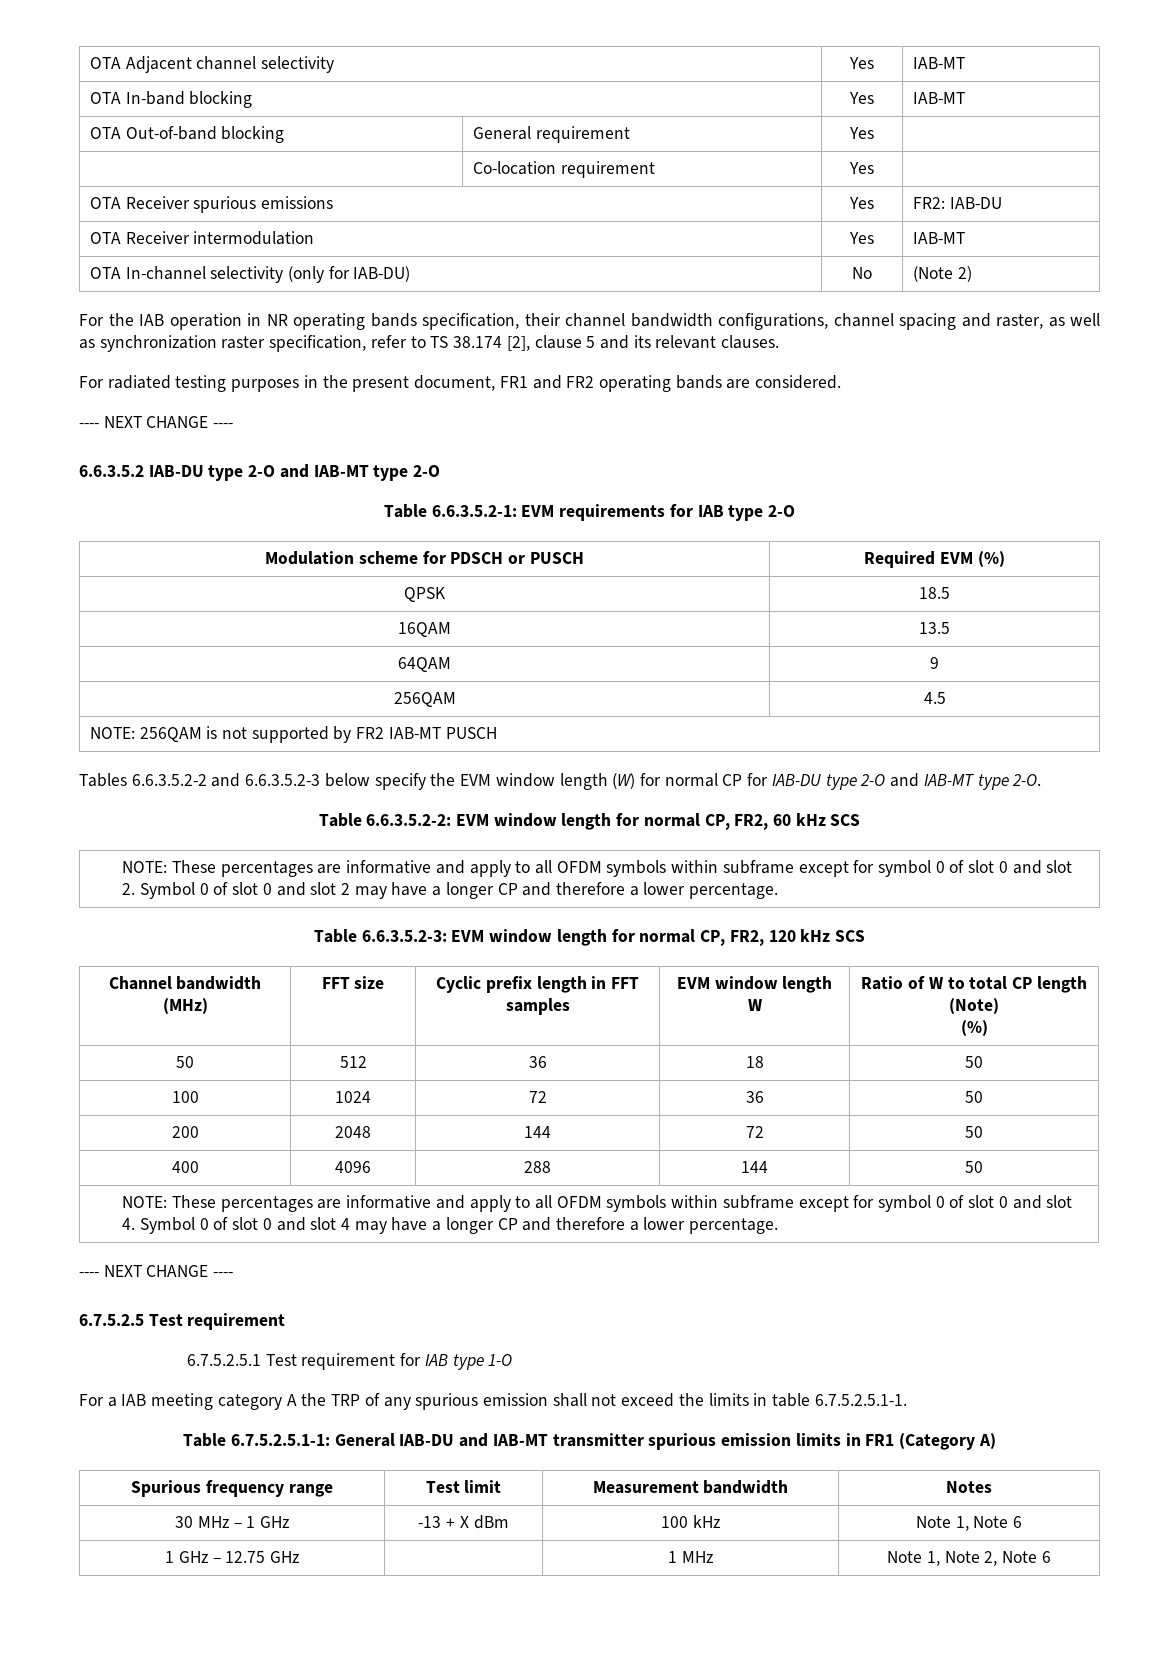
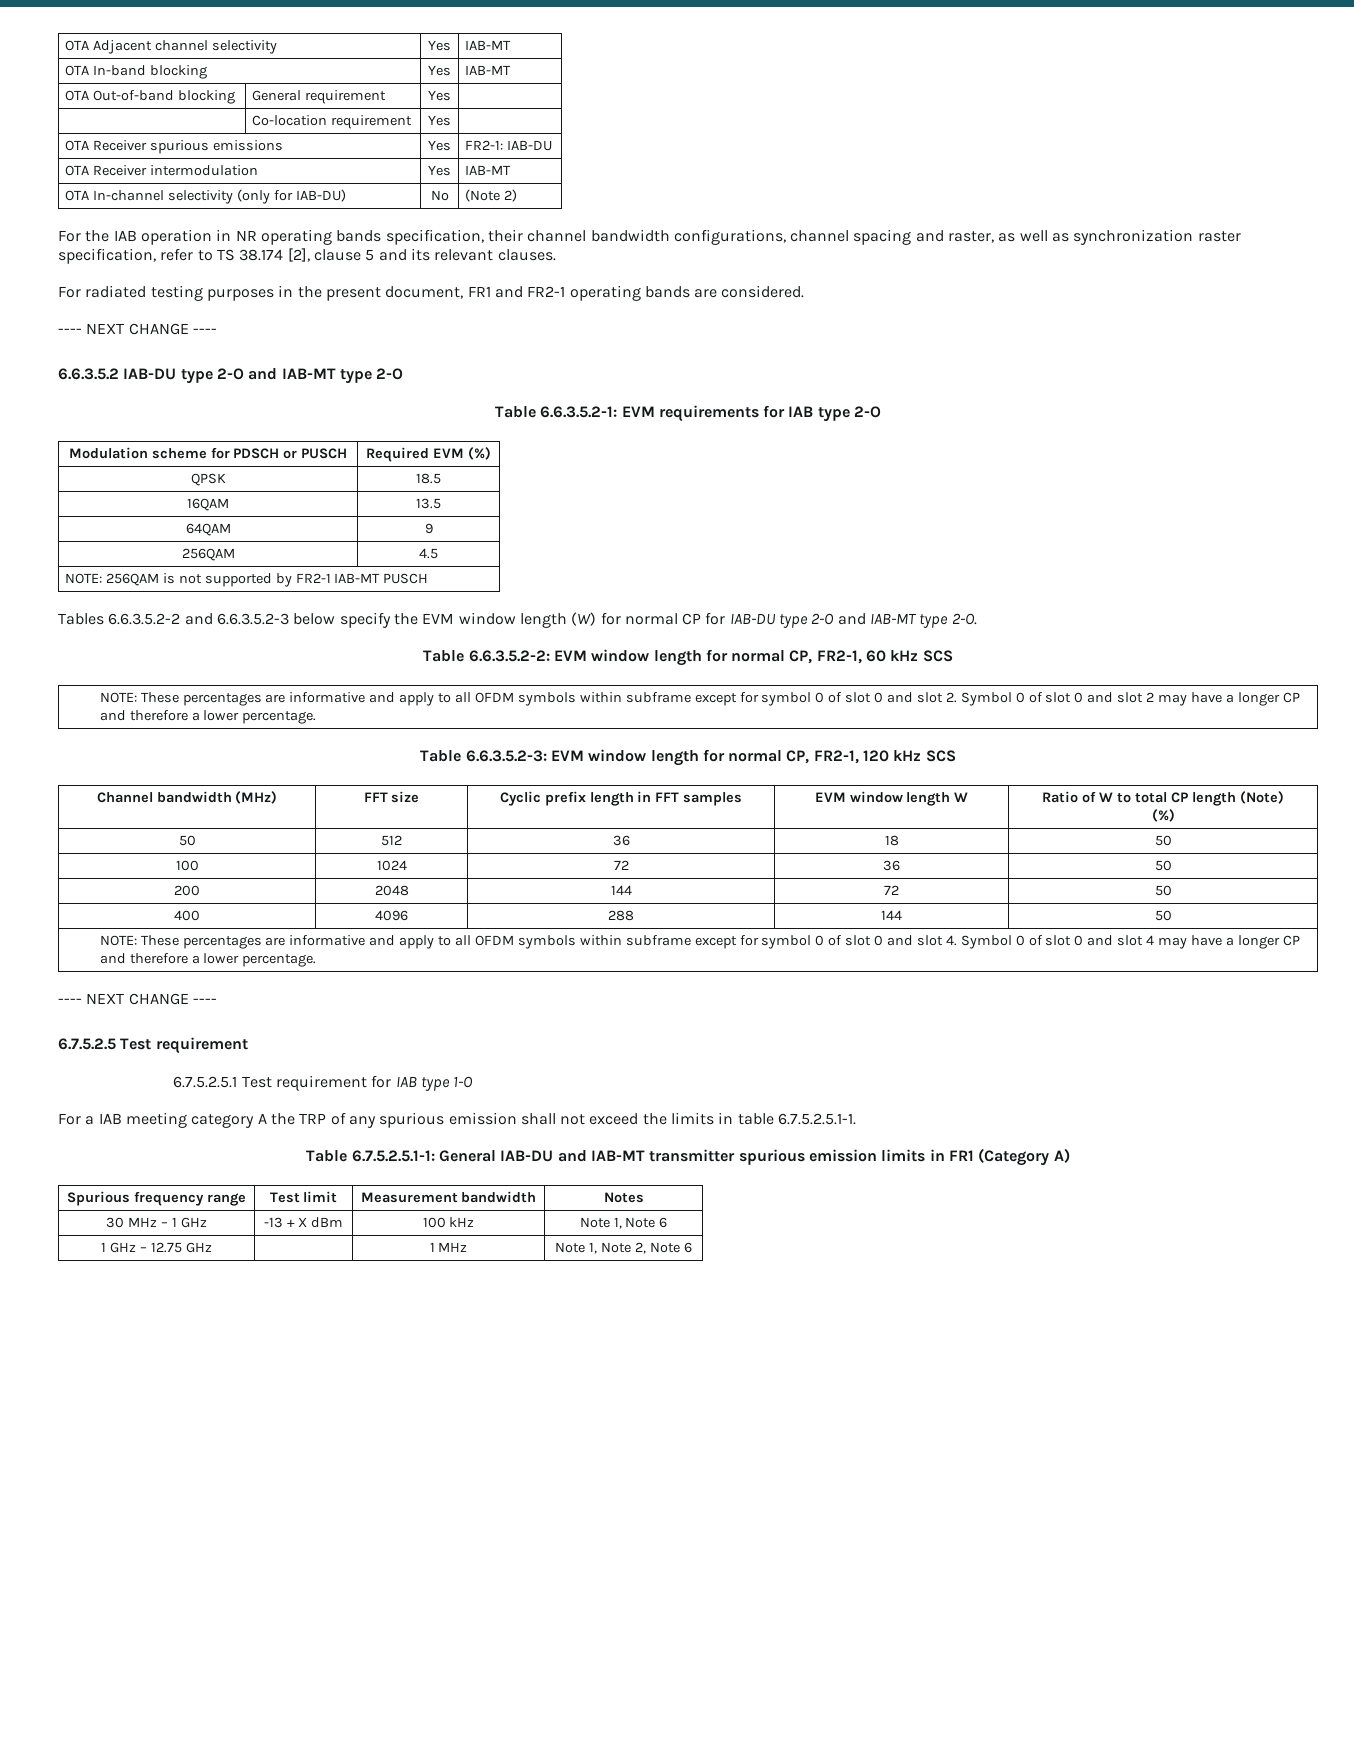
- OTA Receiver spurious emissions | Yes | FR2: IAB-DU
+ OTA Receiver spurious emissions | Yes | FR2-1: IAB-DU
- For radiated testing purposes in the present document, FR1 and FR2 operating bands are considered.
+ For radiated testing purposes in the present document, FR1 and FR2-1 operating bands are considered.
- NOTE: 256QAM is not supported by FR2 IAB-MT PUSCH
+ NOTE: 256QAM is not supported by FR2-1 IAB-MT PUSCH
- Table 6.6.3.5.2-2: EVM window length for normal CP, FR2, 60 kHz SCS
+ Table 6.6.3.5.2-2: EVM window length for normal CP, FR2-1, 60 kHz SCS
- Table 6.6.3.5.2-3: EVM window length for normal CP, FR2, 120 kHz SCS
+ Table 6.6.3.5.2-3: EVM window length for normal CP, FR2-1, 120 kHz SCS

